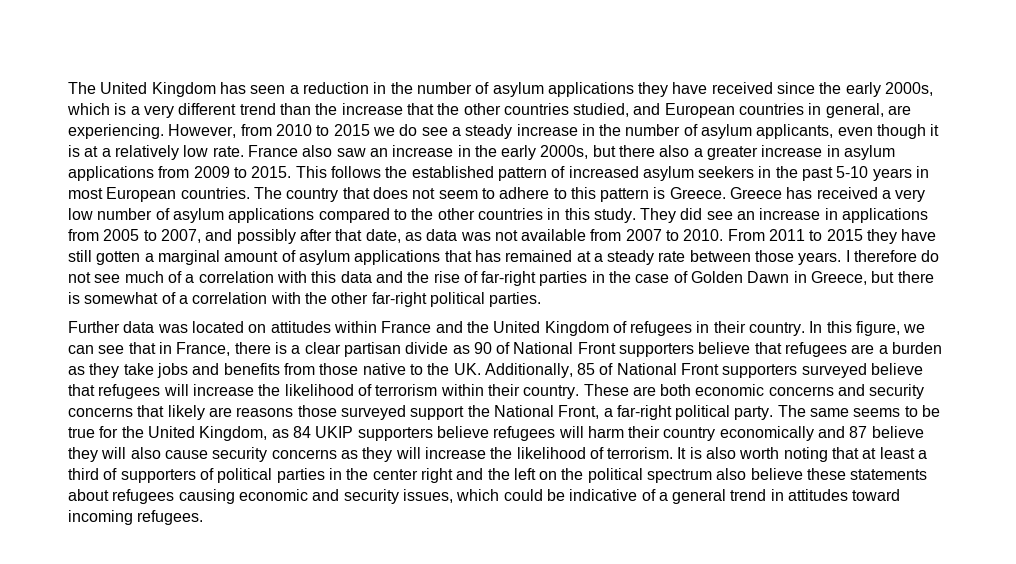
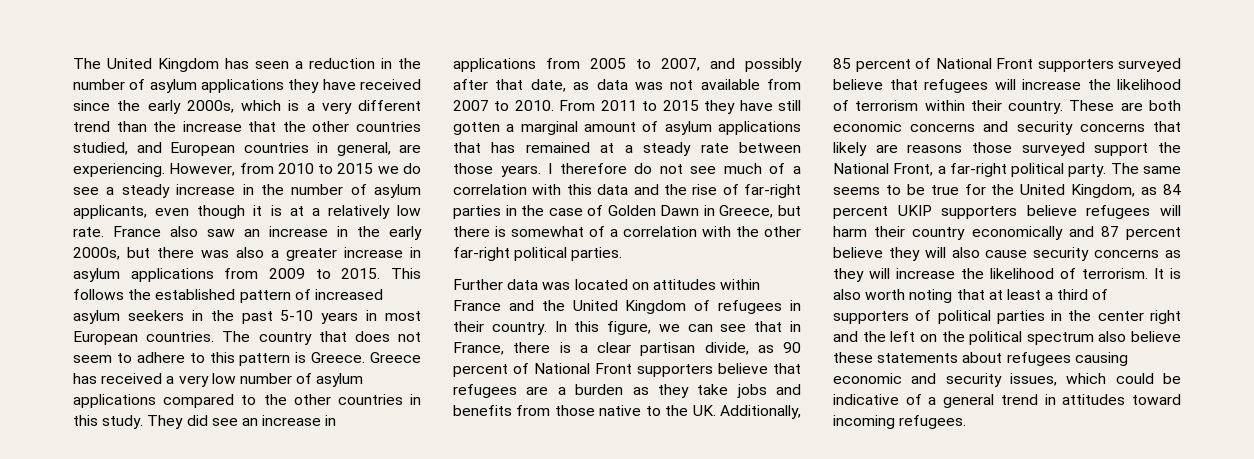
- France also saw an increase in the early 2000s, but there also a greater increase in asylum applications from 2009 to 2015.
+ France also saw an increase in the early 2000s, but there was also a greater increase in asylum applications from 2009 to 2015.
- In this figure, we can see that in France, there is a clear partisan divide as 90 of National Front supporters believe that refugees are a burden as they take jobs and benefits from those native to the UK. Additionally, 85 of National Front supporters surveyed believe that refugees will increase the likelihood of terrorism within their country.
+ In this figure, we can see that in France, there is a clear partisan divide, as 90 percent of National Front supporters believe that refugees are a burden as they take jobs and benefits from those native to the UK. Additionally, 85 percent of National Front supporters surveyed believe that refugees will increase the likelihood of terrorism within their country.
- The same seems to be true for the United Kingdom, as 84 UKIP supporters believe refugees will harm their country economically and 87 believe they will also cause security concerns as they will increase the likelihood of terrorism.
+ The same seems to be true for the United Kingdom, as 84 percent UKIP supporters believe refugees will harm their country economically and 87 percent believe they will also cause security concerns as they will increase the likelihood of terrorism.

